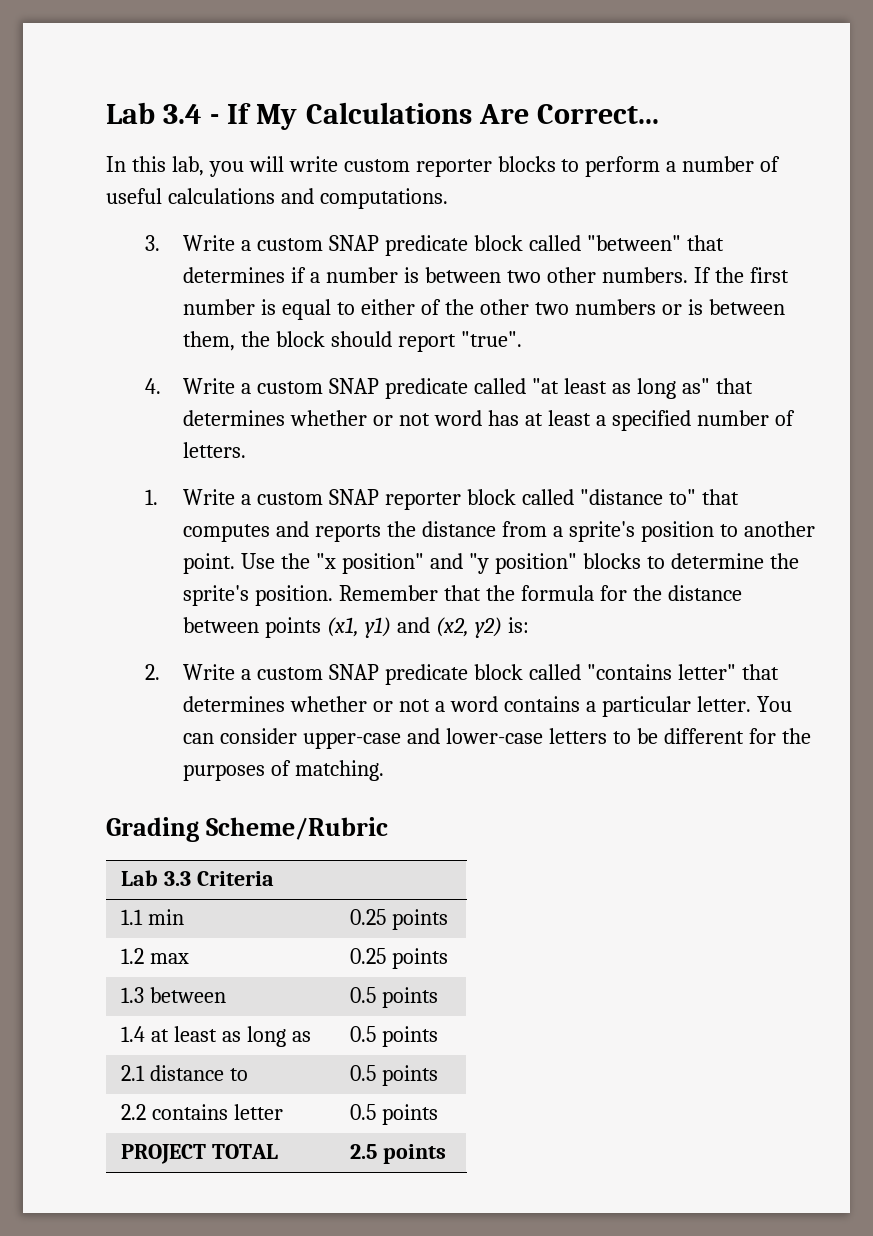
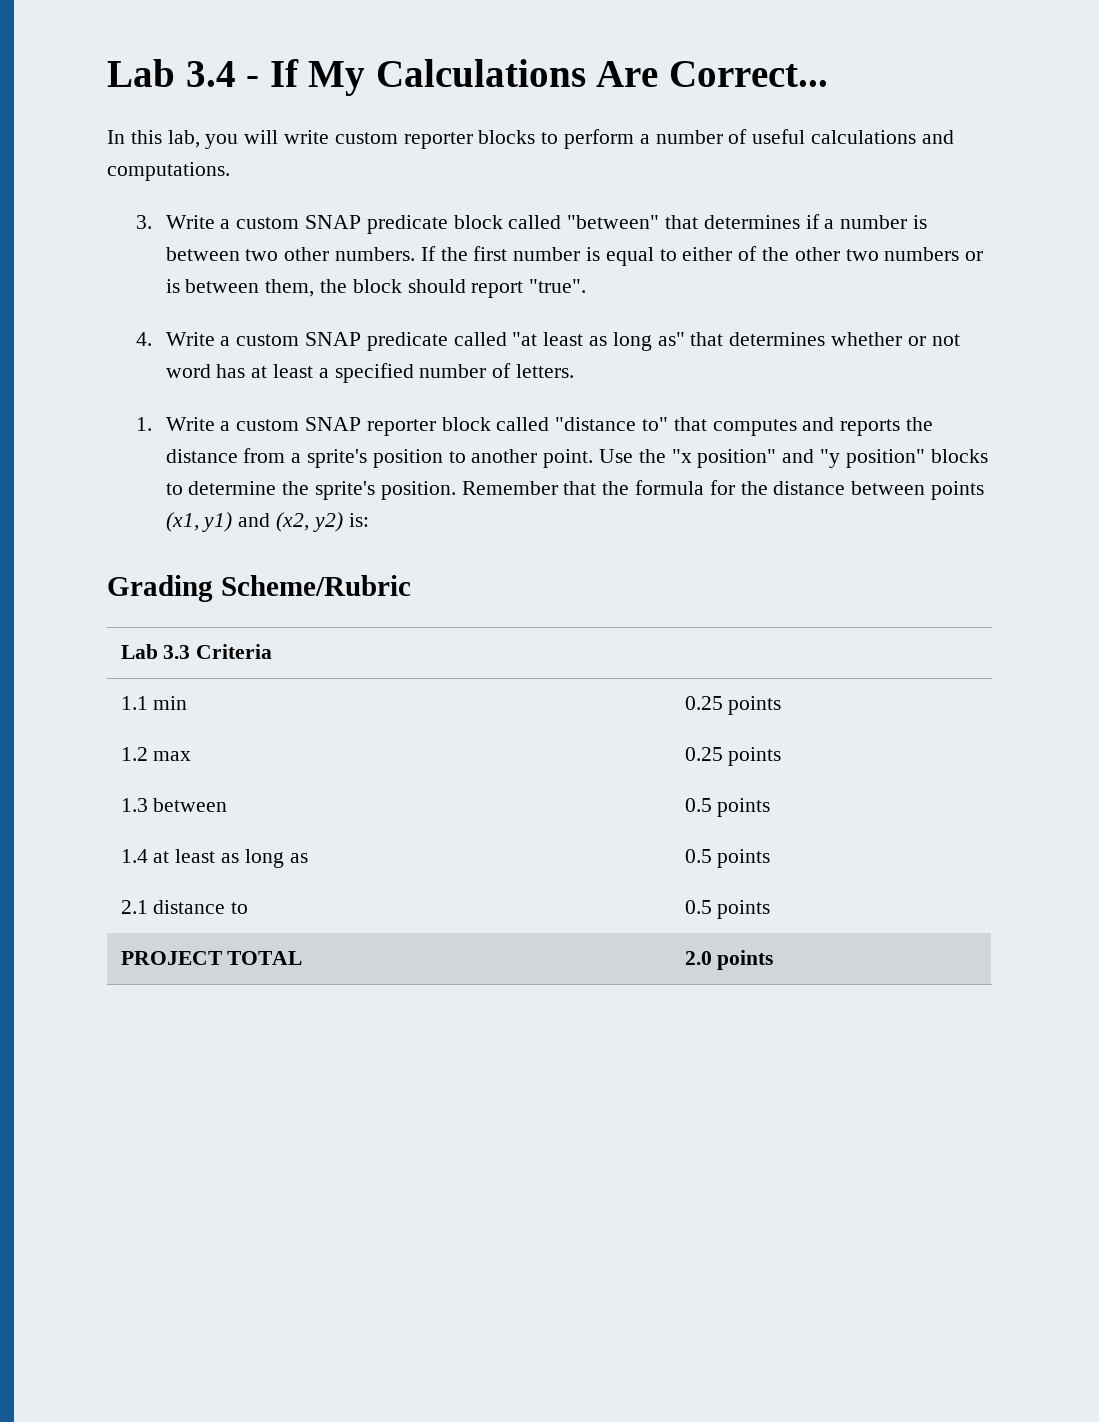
- 2. Write a custom SNAP predicate block called "contains letter" that determines whether or not a word contains a particular letter. You can consider upper-case and lower-case letters to be different for the purposes of matching.
- 2.2 contains letter | 0.5 points
- PROJECT TOTAL | 2.5 points
+ PROJECT TOTAL | 2.0 points

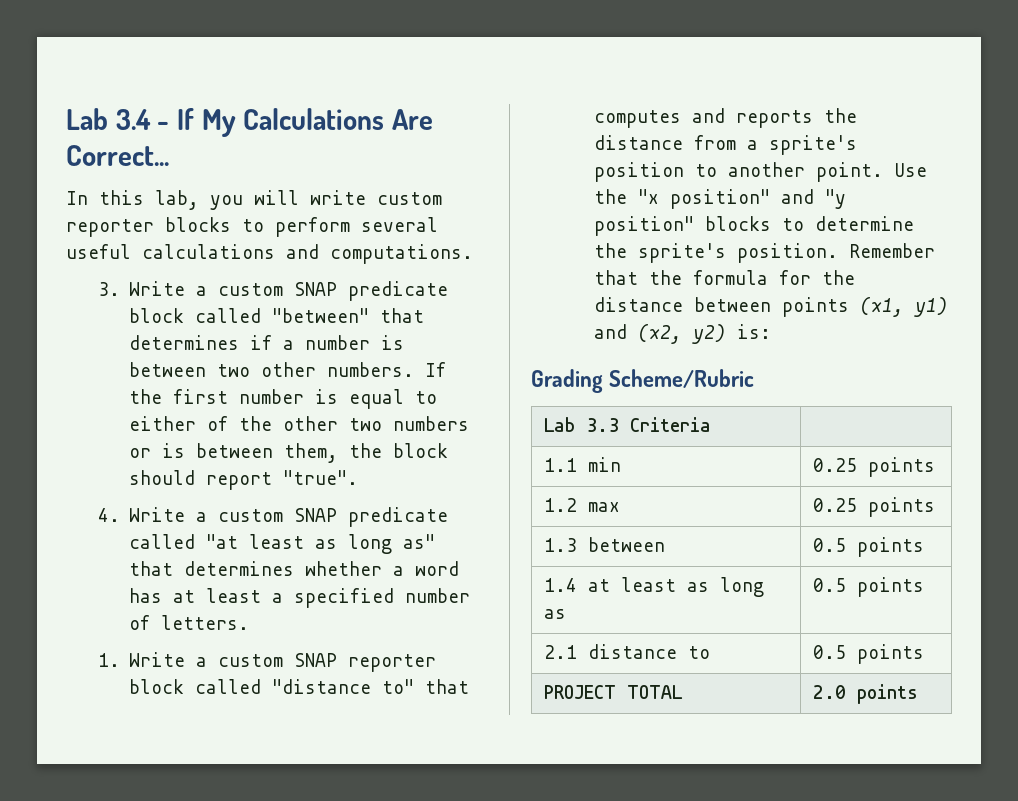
- In this lab, you will write custom reporter blocks to perform a number of useful calculations and computations.
+ In this lab, you will write custom reporter blocks to perform several useful calculations and computations.
- 4. Write a custom SNAP predicate called "at least as long as" that determines whether or not word has at least a specified number of letters.
+ 4. Write a custom SNAP predicate called "at least as long as" that determines whether a word has at least a specified number of letters.

